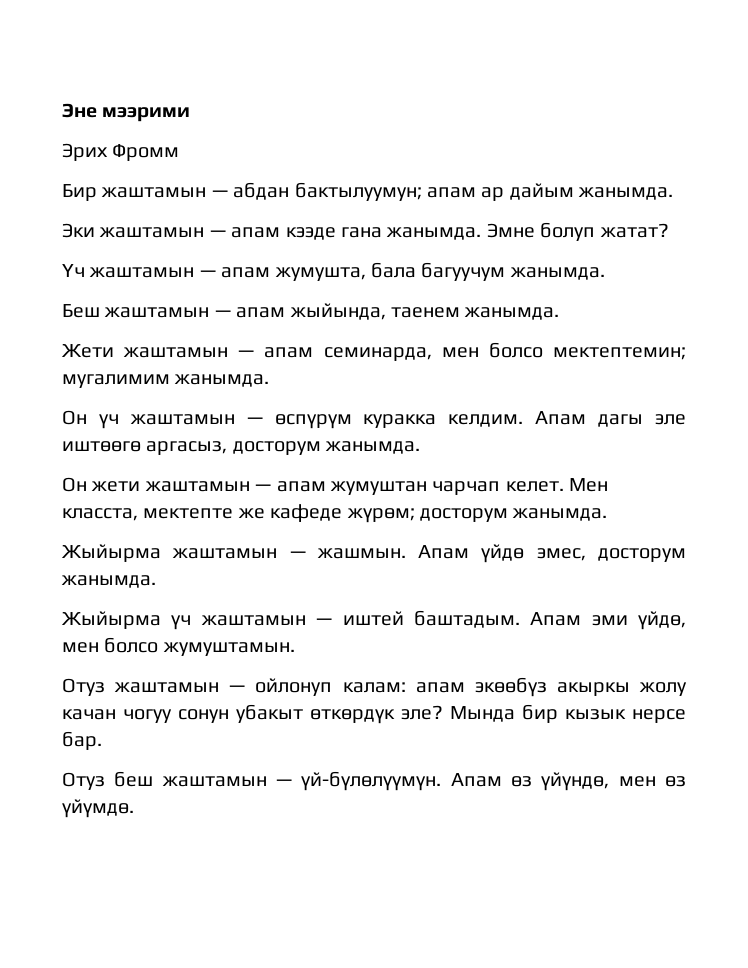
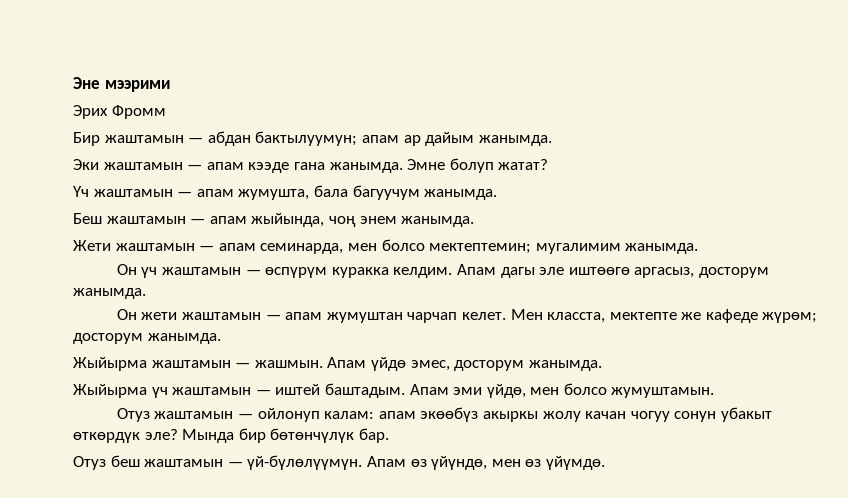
- Беш жаштамын — апам жыйында, таенем жанымда.
+ Беш жаштамын — апам жыйында, чоң энем жанымда.
- Мында бир кызык нерсе бар.
+ Мында бир бөтөнчүлүк бар.

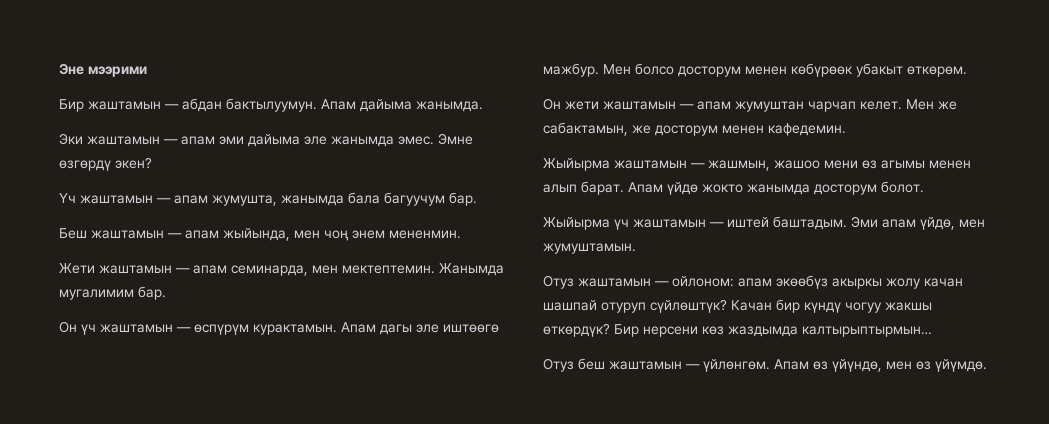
- Эрих Фромм
- Бир жаштамын — абдан бактылуумун; апам ар дайым жанымда.
+ Бир жаштамын — абдан бактылуумун. Апам дайыма жанымда.
- Эки жаштамын — апам кээде гана жанымда. Эмне болуп жатат?
+ Эки жаштамын — апам эми дайыма эле жанымда эмес. Эмне өзгөрдү экен?
- Үч жаштамын — апам жумушта, бала багуучум жанымда.
+ Үч жаштамын — апам жумушта, жанымда бала багуучум бар.
- Беш жаштамын — апам жыйында, чоң энем жанымда.
+ Беш жаштамын — апам жыйында, мен чоң энем мененмин.
- Жети жаштамын — апам семинарда, мен болсо мектептемин; мугалимим жанымда.
+ Жети жаштамын — апам семинарда, мен мектептемин. Жанымда мугалимим бар.
- Он үч жаштамын — өспүрүм куракка келдим.
+ Он үч жаштамын — өспүрүм курактамын.
- Апам дагы эле иштөөгө аргасыз, досторум жанымда.
+ Апам дагы эле иштөөгө мажбур. Мен болсо досторум менен көбүрөөк убакыт өткөрөм.
- Мен класста, мектепте же кафеде жүрөм; досторум жанымда.
- Жыйырма жаштамын — жашмын. Апам үйдө эмес, досторум жанымда.
+ Мен же сабактамын, же досторум менен кафедемин.
+ Жыйырма жаштамын — жашмын, жашоо мени өз агымы менен алып барат. Апам үйдө жокто жанымда досторум болот.
- Апам эми үйдө, мен болсо жумуштамын.
+ Эми апам үйдө, мен жумуштамын.
- Отуз жаштамын — ойлонуп калам: апам экөөбүз акыркы жолу качан чогуу сонун убакыт өткөрдүк эле? Мында бир бөтөнчүлүк бар.
+ Отуз жаштамын — ойлоном: апам экөөбүз акыркы жолу качан шашпай отуруп сүйлөштүк? Качан бир күндү чогуу жакшы өткөрдүк? Бир нерсени көз жаздымда калтырыптырмын…
- Отуз беш жаштамын — үй-бүлөлүүмүн.
+ Отуз беш жаштамын — үйлөнгөм.

